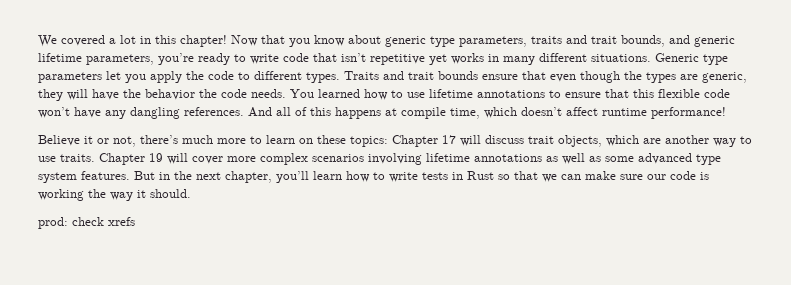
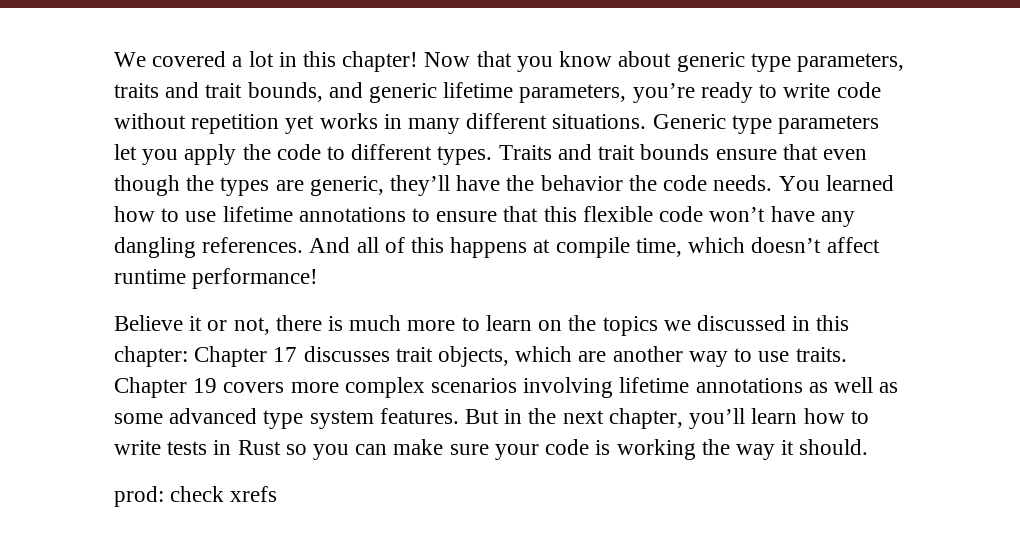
- Now that you know about generic type parameters, traits and trait bounds, and generic lifetime parameters, you’re ready to write code that isn’t repetitive yet works in many different situations.
+ Now that you know about generic type parameters, traits and trait bounds, and generic lifetime parameters, you’re ready to write code without repetition yet works in many different situations.
- Traits and trait bounds ensure that even though the types are generic, they will have the behavior the code needs.
+ Traits and trait bounds ensure that even though the types are generic, they’ll have the behavior the code needs.
- Believe it or not, there’s much more to learn on these topics: Chapter 17 will discuss trait objects, which are another way to use traits.
+ Believe it or not, there is much more to learn on the topics we discussed in this chapter: Chapter 17 discusses trait objects, which are another way to use traits.
- Chapter 19 will cover more complex scenarios involving lifetime annotations as well as some advanced type system features.
+ Chapter 19 covers more complex scenarios involving lifetime annotations as well as some advanced type system features.
- But in the next chapter, you’ll learn how to write tests in Rust so that we can make sure our code is working the way it should.
+ But in the next chapter, you’ll learn how to write tests in Rust so you can make sure your code is working the way it should.

